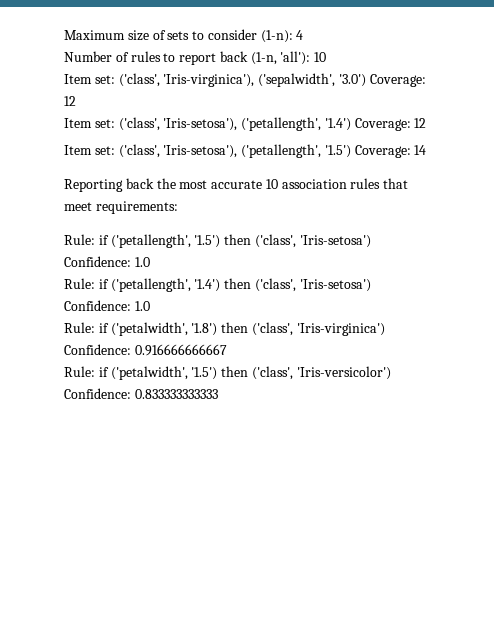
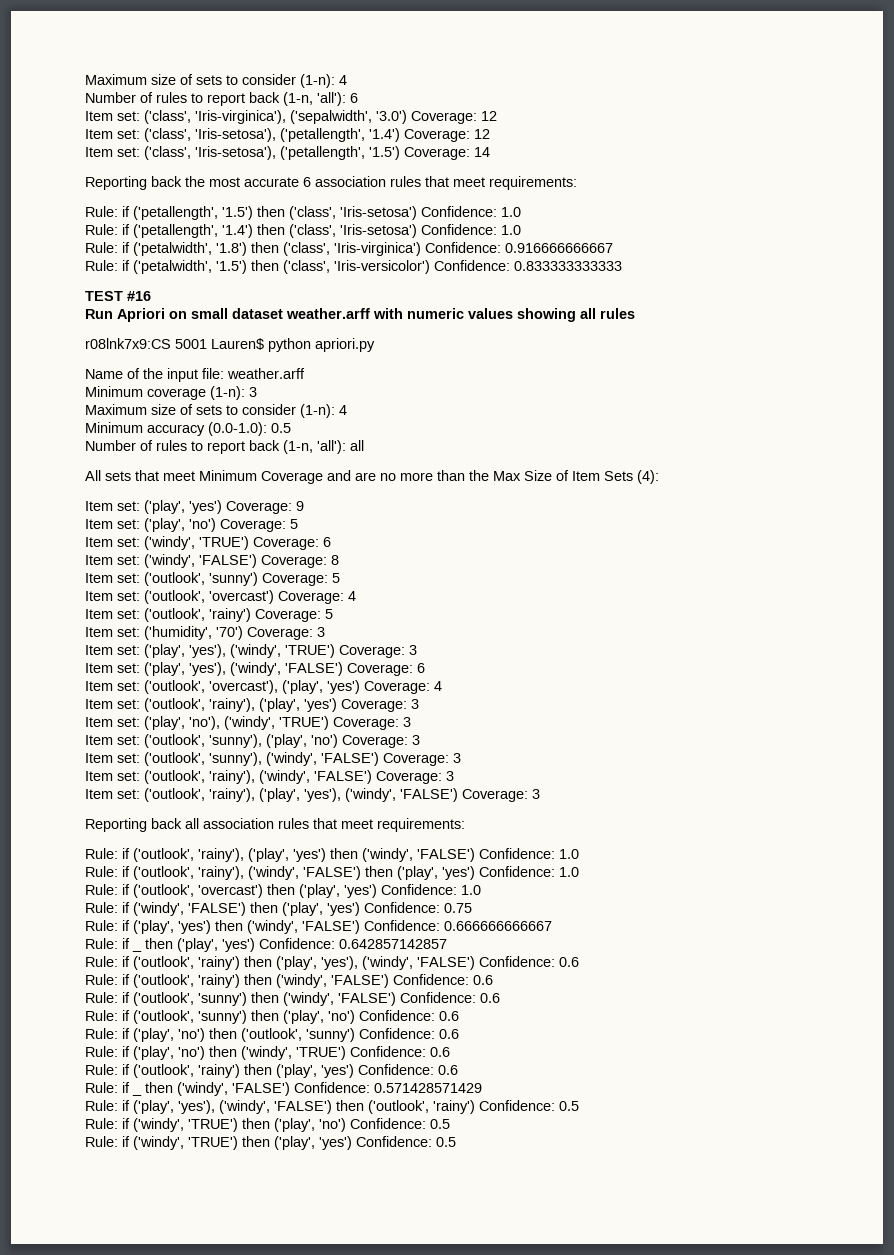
- Number of rules to report back (1-n, 'all'): 10
+ Number of rules to report back (1-n, 'all'): 6
- Reporting back the most accurate 10 association rules that meet requirements:
+ Reporting back the most accurate 6 association rules that meet requirements:
+ TEST #16
+ Run Apriori on small dataset weather.arff with numeric values showing all rules
+ r08lnk7x9:CS 5001 Lauren$ python apriori.py
+ Name of the input file: weather.arff
+ Minimum coverage (1-n): 3
+ Maximum size of sets to consider (1-n): 4
+ Minimum accuracy (0.0-1.0): 0.5
+ Number of rules to report back (1-n, 'all'): all
+ All sets that meet Minimum Coverage and are no more than the Max Size of Item Sets (4):
+ Item set: ('play', 'yes') Coverage: 9
+ Item set: ('play', 'no') Coverage: 5
+ Item set: ('windy', 'TRUE') Coverage: 6
+ Item set: ('windy', 'FALSE') Coverage: 8
+ Item set: ('outlook', 'sunny') Coverage: 5
+ Item set: ('outlook', 'overcast') Coverage: 4
+ Item set: ('outlook', 'rainy') Coverage: 5
+ Item set: ('humidity', '70') Coverage: 3
+ Item set: ('play', 'yes'), ('windy', 'TRUE') Coverage: 3
+ Item set: ('play', 'yes'), ('windy', 'FALSE') Coverage: 6
+ Item set: ('outlook', 'overcast'), ('play', 'yes') Coverage: 4
+ Item set: ('outlook', 'rainy'), ('play', 'yes') Coverage: 3
+ Item set: ('play', 'no'), ('windy', 'TRUE') Coverage: 3
+ Item set: ('outlook', 'sunny'), ('play', 'no') Coverage: 3
+ Item set: ('outlook', 'sunny'), ('windy', 'FALSE') Coverage: 3
+ Item set: ('outlook', 'rainy'), ('windy', 'FALSE') Coverage: 3
+ Item set: ('outlook', 'rainy'), ('play', 'yes'), ('windy', 'FALSE') Coverage: 3
+ Reporting back all association rules that meet requirements:
+ Rule: if ('outlook', 'rainy'), ('play', 'yes') then ('windy', 'FALSE') Confidence: 1.0
+ Rule: if ('outlook', 'rainy'), ('windy', 'FALSE') then ('play', 'yes') Confidence: 1.0
+ Rule: if ('outlook', 'overcast') then ('play', 'yes') Confidence: 1.0
+ Rule: if ('windy', 'FALSE') then ('play', 'yes') Confidence: 0.75
+ Rule: if ('play', 'yes') then ('windy', 'FALSE') Confidence: 0.666666666667
+ Rule: if _ then ('play', 'yes') Confidence: 0.642857142857
+ Rule: if ('outlook', 'rainy') then ('play', 'yes'), ('windy', 'FALSE') Confidence: 0.6
+ Rule: if ('outlook', 'rainy') then ('windy', 'FALSE') Confidence: 0.6
+ Rule: if ('outlook', 'sunny') then ('windy', 'FALSE') Confidence: 0.6
+ Rule: if ('outlook', 'sunny') then ('play', 'no') Confidence: 0.6
+ Rule: if ('play', 'no') then ('outlook', 'sunny') Confidence: 0.6
+ Rule: if ('play', 'no') then ('windy', 'TRUE') Confidence: 0.6
+ Rule: if ('outlook', 'rainy') then ('play', 'yes') Confidence: 0.6
+ Rule: if _ then ('windy', 'FALSE') Confidence: 0.571428571429
+ Rule: if ('play', 'yes'), ('windy', 'FALSE') then ('outlook', 'rainy') Confidence: 0.5
+ Rule: if ('windy', 'TRUE') then ('play', 'no') Confidence: 0.5
+ Rule: if ('windy', 'TRUE') then ('play', 'yes') Confidence: 0.5

